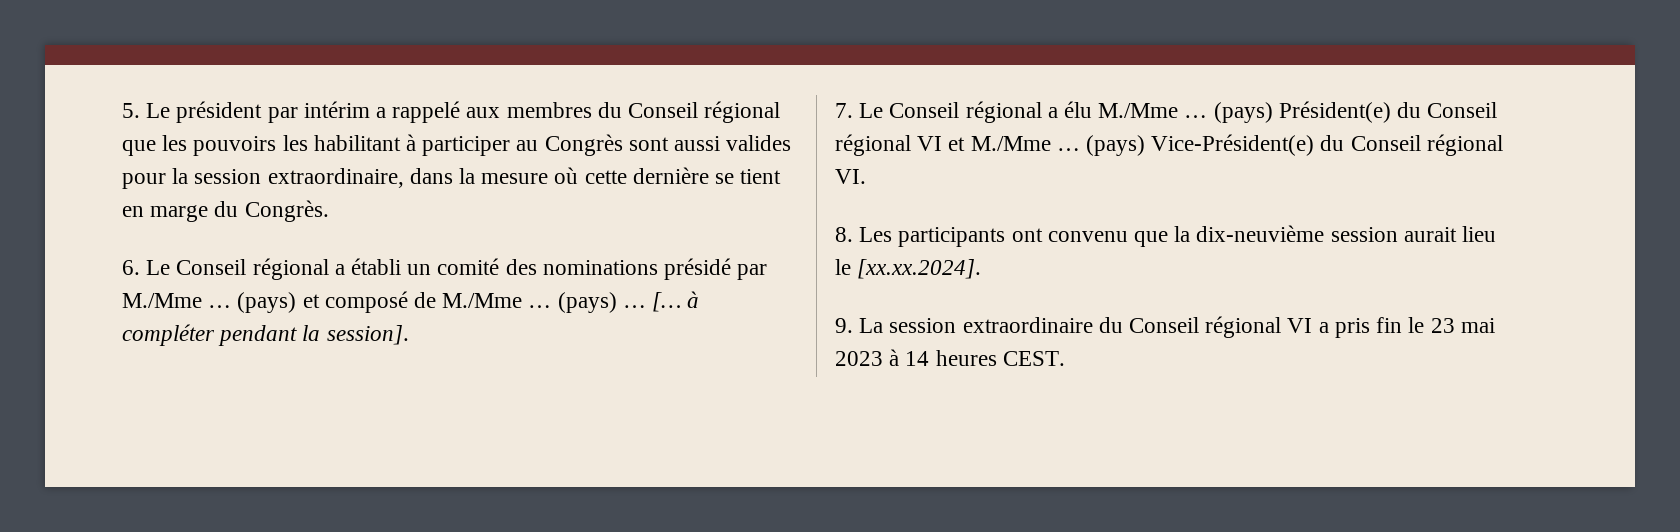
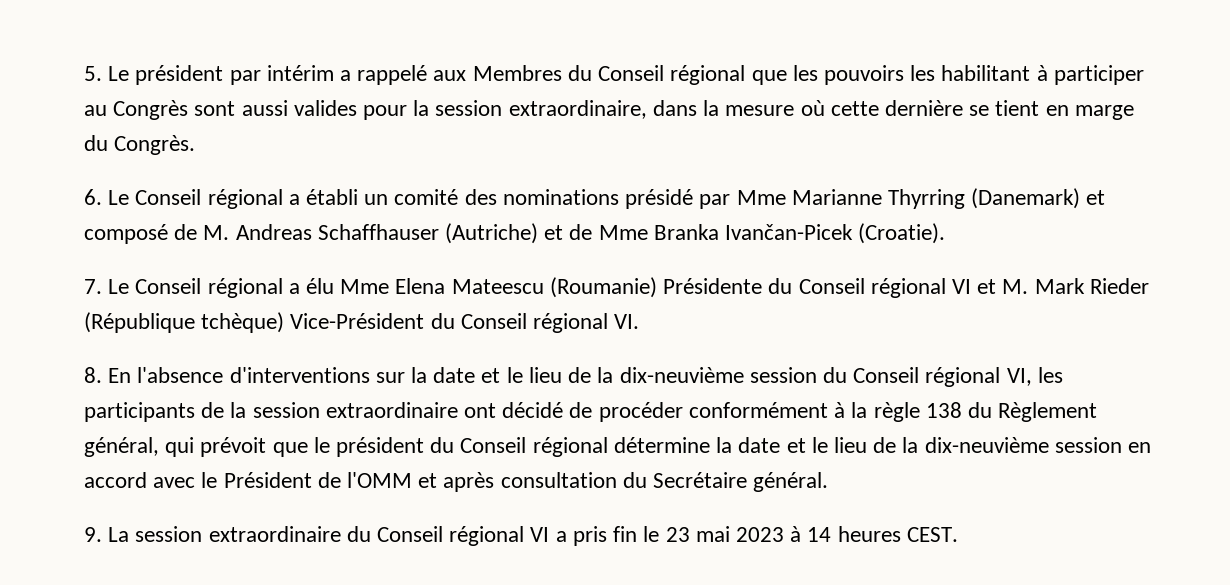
- 5. Le président par intérim a rappelé aux membres du Conseil régional que les pouvoirs les habilitant à participer au Congrès sont aussi valides pour la session extraordinaire, dans la mesure où cette dernière se tient en marge du Congrès.
+ 5. Le président par intérim a rappelé aux Membres du Conseil régional que les pouvoirs les habilitant à participer au Congrès sont aussi valides pour la session extraordinaire, dans la mesure où cette dernière se tient en marge du Congrès.
- 6. Le Conseil régional a établi un comité des nominations présidé par M./Mme … (pays) et composé de M./Mme … (pays) … [… à compléter pendant la session].
+ 6. Le Conseil régional a établi un comité des nominations présidé par Mme Marianne Thyrring (Danemark) et composé de M. Andreas Schaffhauser (Autriche) et de Mme Branka Ivančan-Picek (Croatie).
- 7. Le Conseil régional a élu M./Mme … (pays) Président(e) du Conseil régional VI et M./Mme … (pays) Vice-Président(e) du Conseil régional VI.
+ 7. Le Conseil régional a élu Mme Elena Mateescu (Roumanie) Présidente du Conseil régional VI et M. Mark Rieder (République tchèque) Vice-Président du Conseil régional VI.
- 8. Les participants ont convenu que la dix-neuvième session aurait lieu le [xx.xx.2024].
+ 8. En l'absence d'interventions sur la date et le lieu de la dix-neuvième session du Conseil régional VI, les participants de la session extraordinaire ont décidé de procéder conformément à la règle 138 du Règlement général, qui prévoit que le président du Conseil régional détermine la date et le lieu de la dix-neuvième session en accord avec le Président de l'OMM et après consultation du Secrétaire général.

